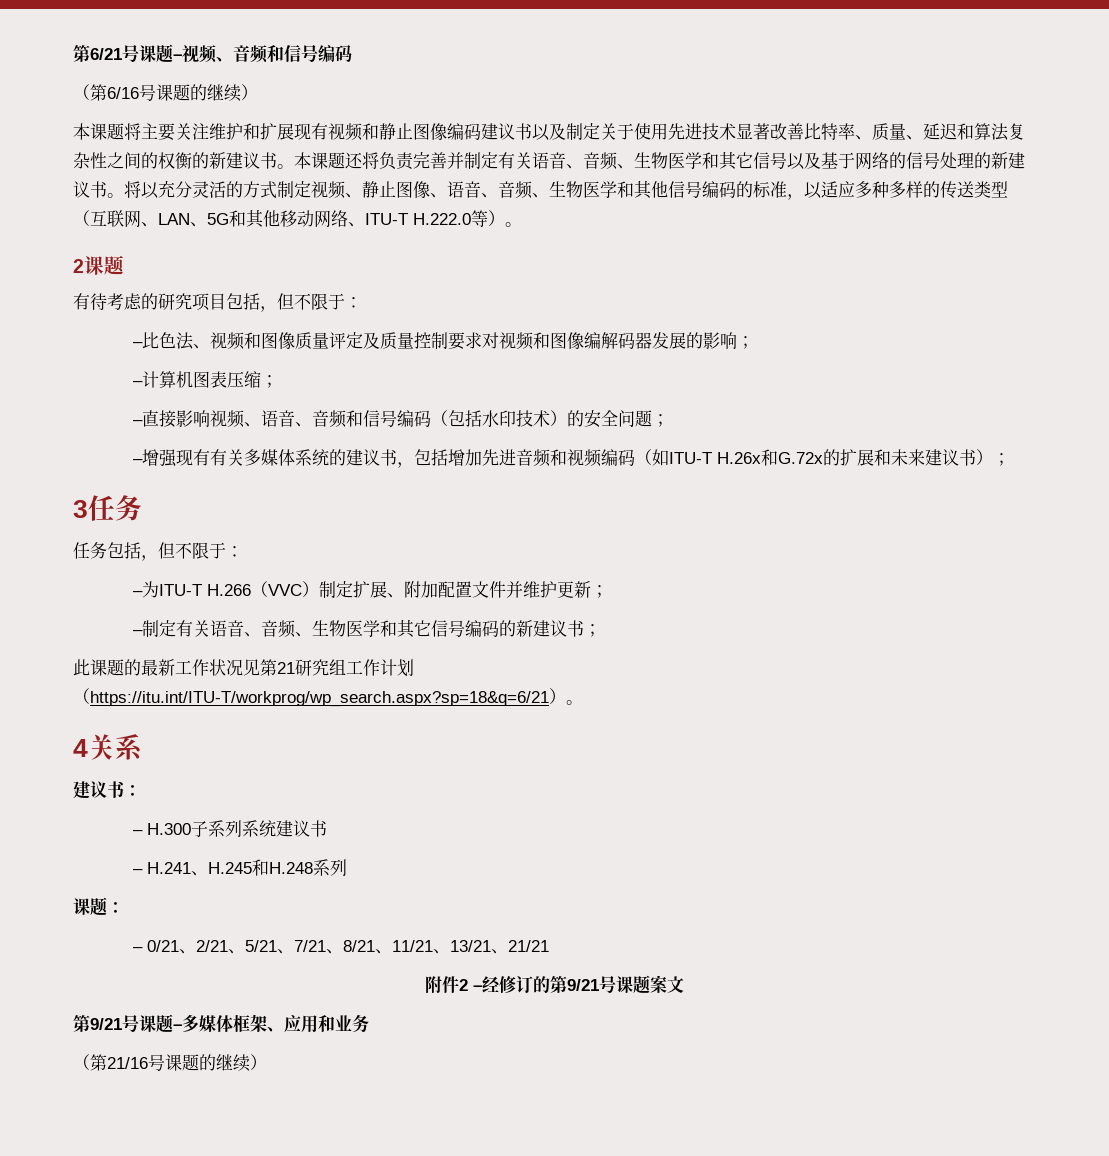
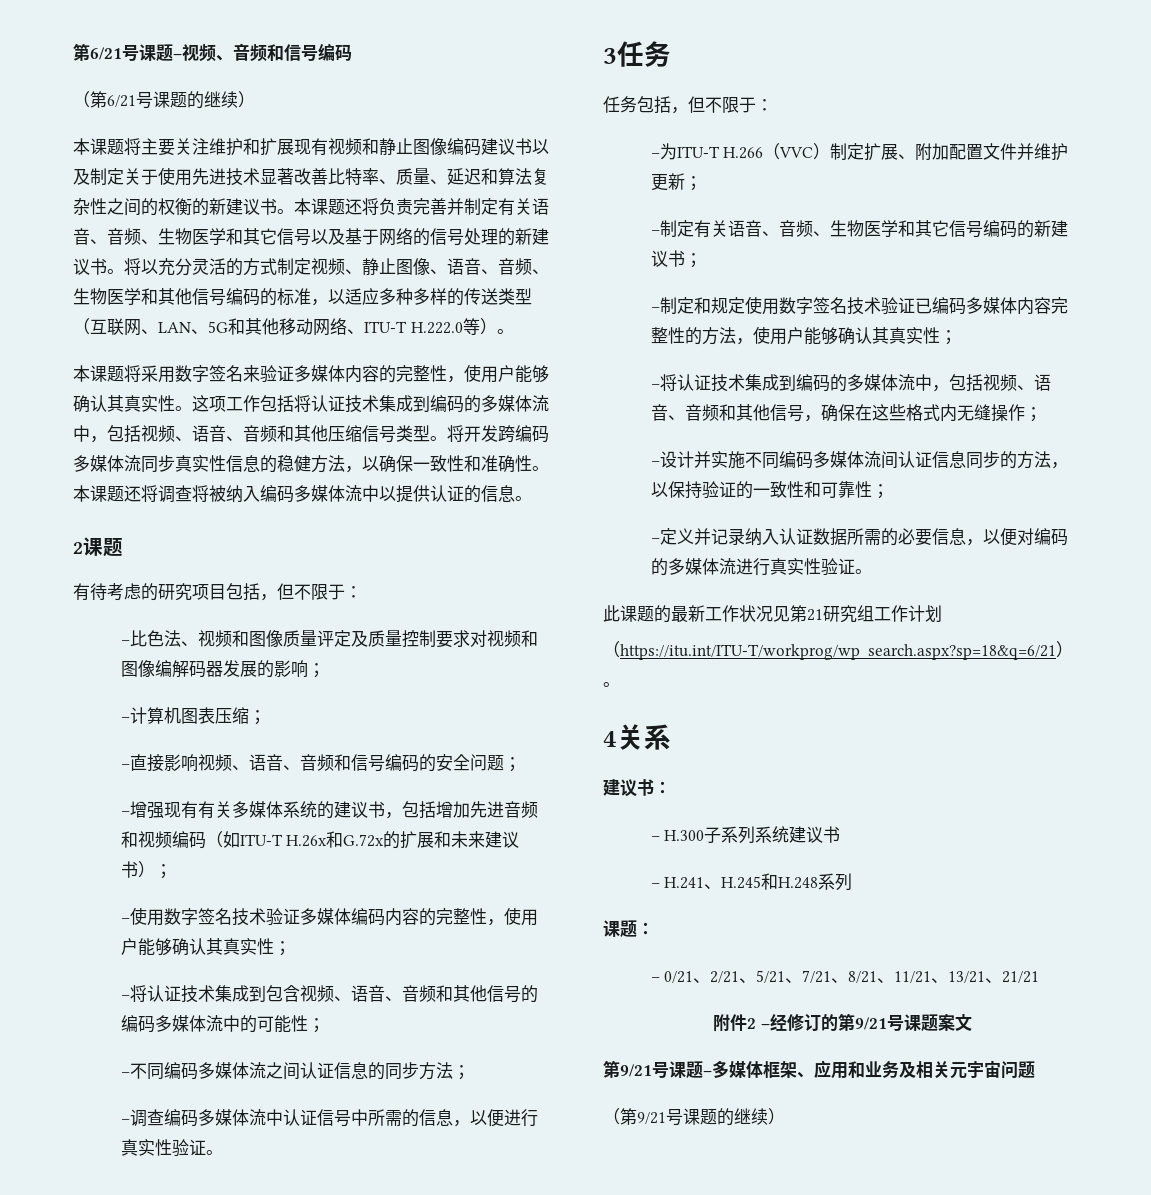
- （第6/16号课题的继续）
+ （第6/21号课题的继续）
+ 本课题将采用数字签名来验证多媒体内容的完整性，使用户能够确认其真实性。这项工作包括将认证技术集成到编码的多媒体流中，包括视频、语音、音频和其他压缩信号类型。将开发跨编码多媒体流同步真实性信息的稳健方法，以确保一致性和准确性。本课题还将调查将被纳入编码多媒体流中以提供认证的信息。
- –直接影响视频、语音、音频和信号编码（包括水印技术）的安全问题；
+ –直接影响视频、语音、音频和信号编码的安全问题；
+ –使用数字签名技术验证多媒体编码内容的完整性，使用户能够确认其真实性；
+ –将认证技术集成到包含视频、语音、音频和其他信号的编码多媒体流中的可能性；
+ –不同编码多媒体流之间认证信息的同步方法；
+ –调查编码多媒体流中认证信号中所需的信息，以便进行真实性验证。
+ –制定和规定使用数字签名技术验证已编码多媒体内容完整性的方法，使用户能够确认其真实性；
+ –将认证技术集成到编码的多媒体流中，包括视频、语音、音频和其他信号，确保在这些格式内无缝操作；
+ –设计并实施不同编码多媒体流间认证信息同步的方法，以保持验证的一致性和可靠性；
+ –定义并记录纳入认证数据所需的必要信息，以便对编码的多媒体流进行真实性验证。
- 第9/21号课题–多媒体框架、应用和业务
- （第21/16号课题的继续）
+ 第9/21号课题–多媒体框架、应用和业务及相关元宇宙问题
+ （第9/21号课题的继续）

